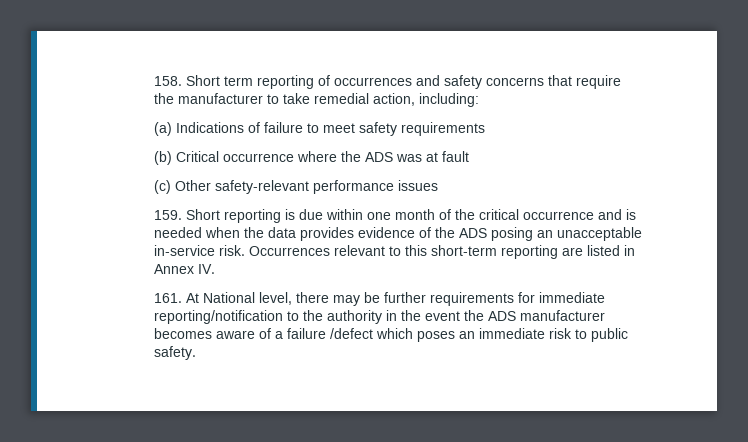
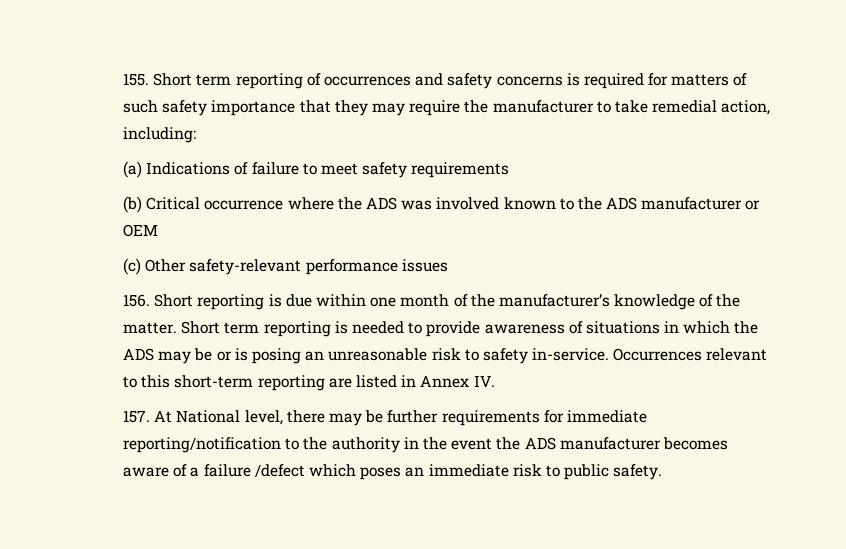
- 158. Short term reporting of occurrences and safety concerns that require the manufacturer to take remedial action, including:
+ 155. Short term reporting of occurrences and safety concerns is required for matters of such safety importance that they may require the manufacturer to take remedial action, including:
- (b) Critical occurrence where the ADS was at fault
+ (b) Critical occurrence where the ADS was involved known to the ADS manufacturer or OEM
- 159. Short reporting is due within one month of the critical occurrence and is needed when the data provides evidence of the ADS posing an unacceptable in-service risk.
+ 156. Short reporting is due within one month of the manufacturer’s knowledge of the matter. Short term reporting is needed to provide awareness of situations in which the ADS may be or is posing an unreasonable risk to safety in-service.
- 161. At National level, there may be further requirements for immediate reporting/notification to the authority in the event the ADS manufacturer becomes aware of a failure /defect which poses an immediate risk to public safety.
+ 157. At National level, there may be further requirements for immediate reporting/notification to the authority in the event the ADS manufacturer becomes aware of a failure /defect which poses an immediate risk to public safety.

